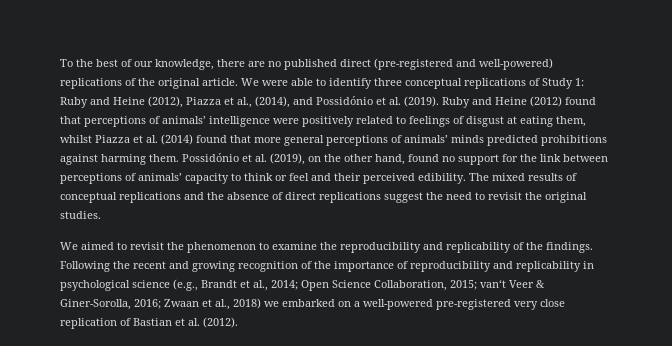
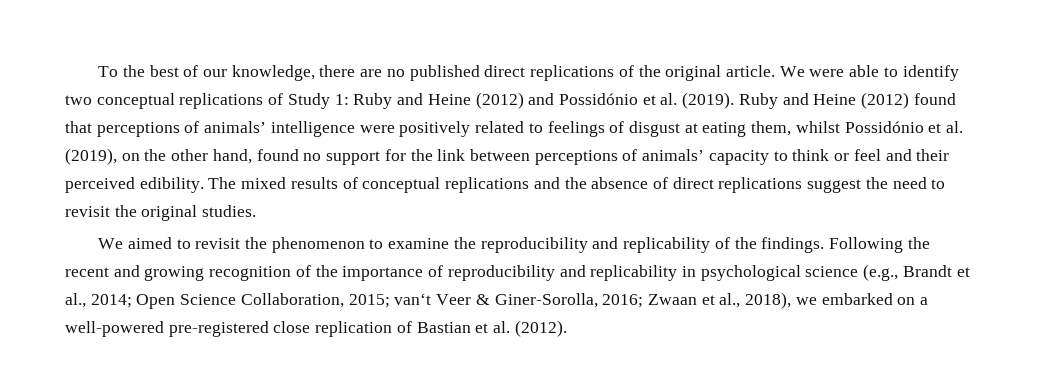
- To the best of our knowledge, there are no published direct (pre-registered and well-powered) replications of the original article.
+ To the best of our knowledge, there are no published direct replications of the original article.
- We were able to identify three conceptual replications of Study 1: Ruby and Heine (2012), Piazza et al., (2014), and Possidónio et al. (2019).
+ We were able to identify two conceptual replications of Study 1: Ruby and Heine (2012) and Possidónio et al. (2019).
- Ruby and Heine (2012) found that perceptions of animals’ intelligence were positively related to feelings of disgust at eating them, whilst Piazza et al. (2014) found that more general perceptions of animals’ minds predicted prohibitions against harming them. Possidónio et al. (2019), on the other hand, found no support for the link between perceptions of animals’ capacity to think or feel and their perceived edibility.
+ Ruby and Heine (2012) found that perceptions of animals’ intelligence were positively related to feelings of disgust at eating them, whilst Possidónio et al. (2019), on the other hand, found no support for the link between perceptions of animals’ capacity to think or feel and their perceived edibility.
- Following the recent and growing recognition of the importance of reproducibility and replicability in psychological science (e.g., Brandt et al., 2014; Open Science Collaboration, 2015; van‘t Veer & Giner-Sorolla, 2016; Zwaan et al., 2018) we embarked on a well-powered pre-registered very close replication of Bastian et al. (2012).
+ Following the recent and growing recognition of the importance of reproducibility and replicability in psychological science (e.g., Brandt et al., 2014; Open Science Collaboration, 2015; van‘t Veer & Giner-Sorolla, 2016; Zwaan et al., 2018), we embarked on a well-powered pre-registered close replication of Bastian et al. (2012).

